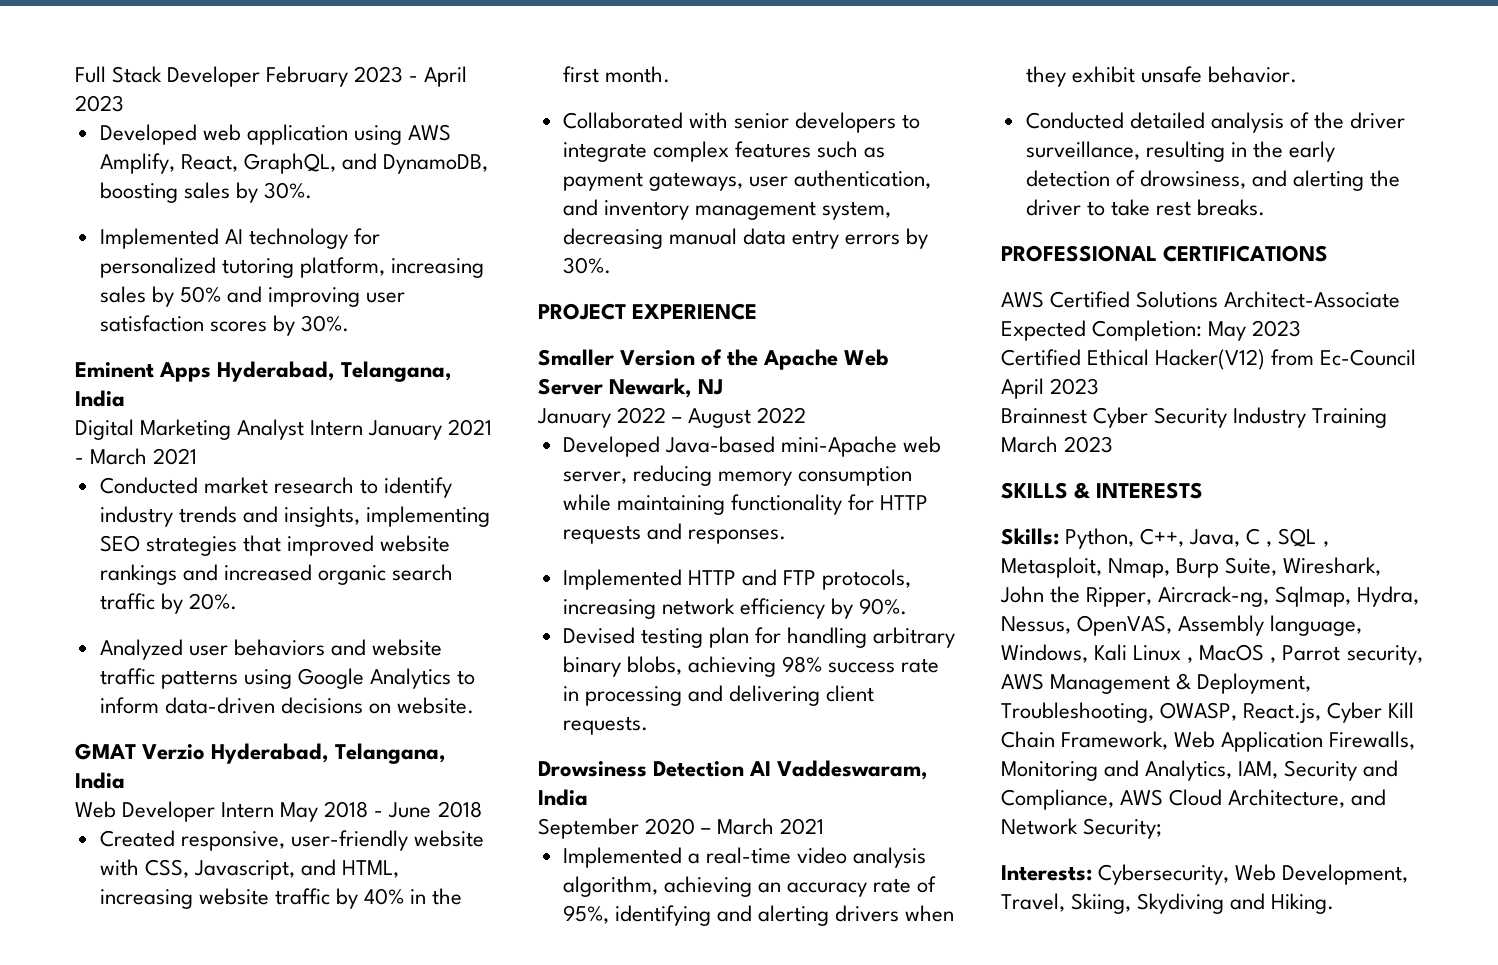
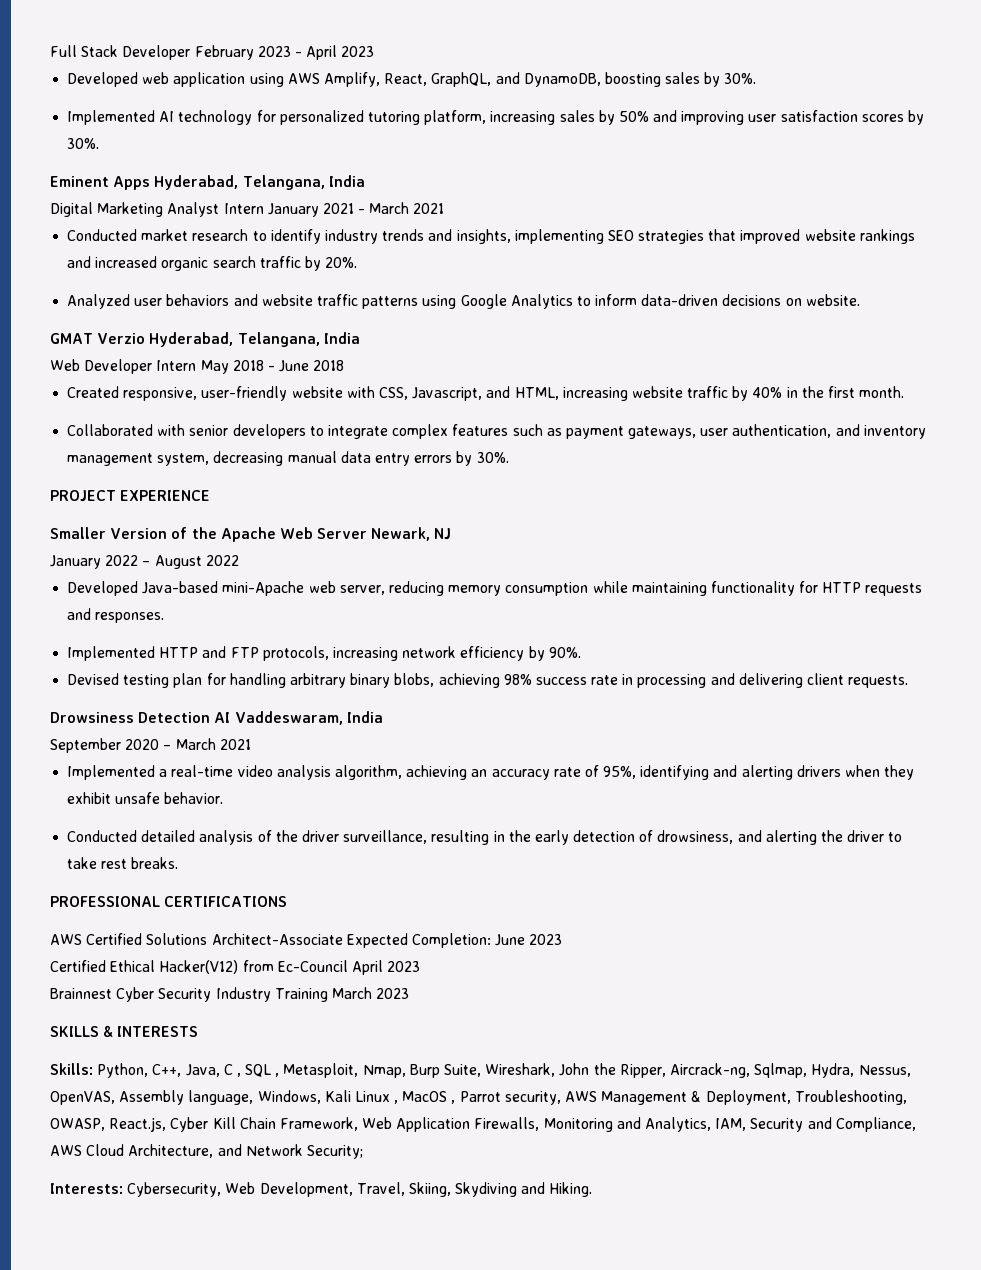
- AWS Certified Solutions Architect-Associate Expected Completion: May 2023
+ AWS Certified Solutions Architect-Associate Expected Completion: June 2023

